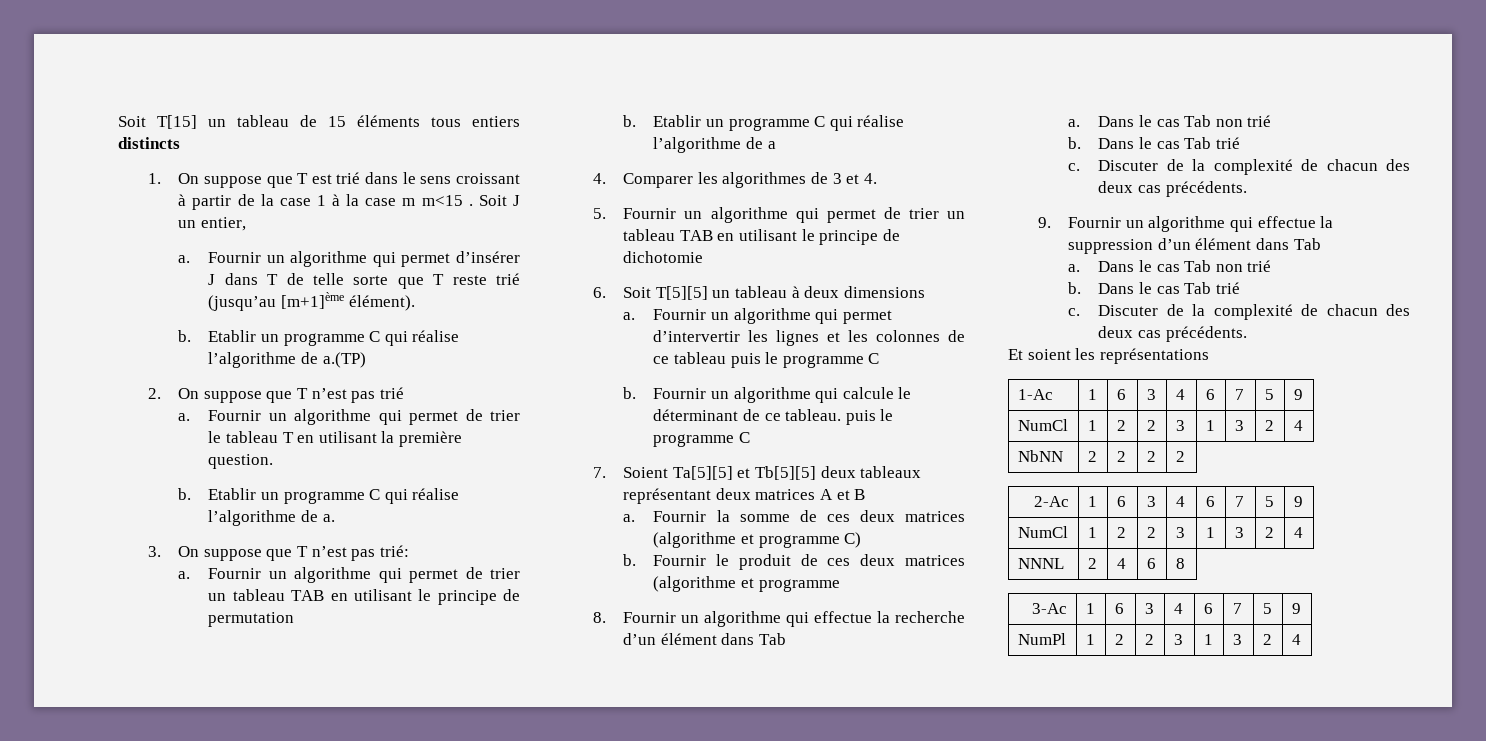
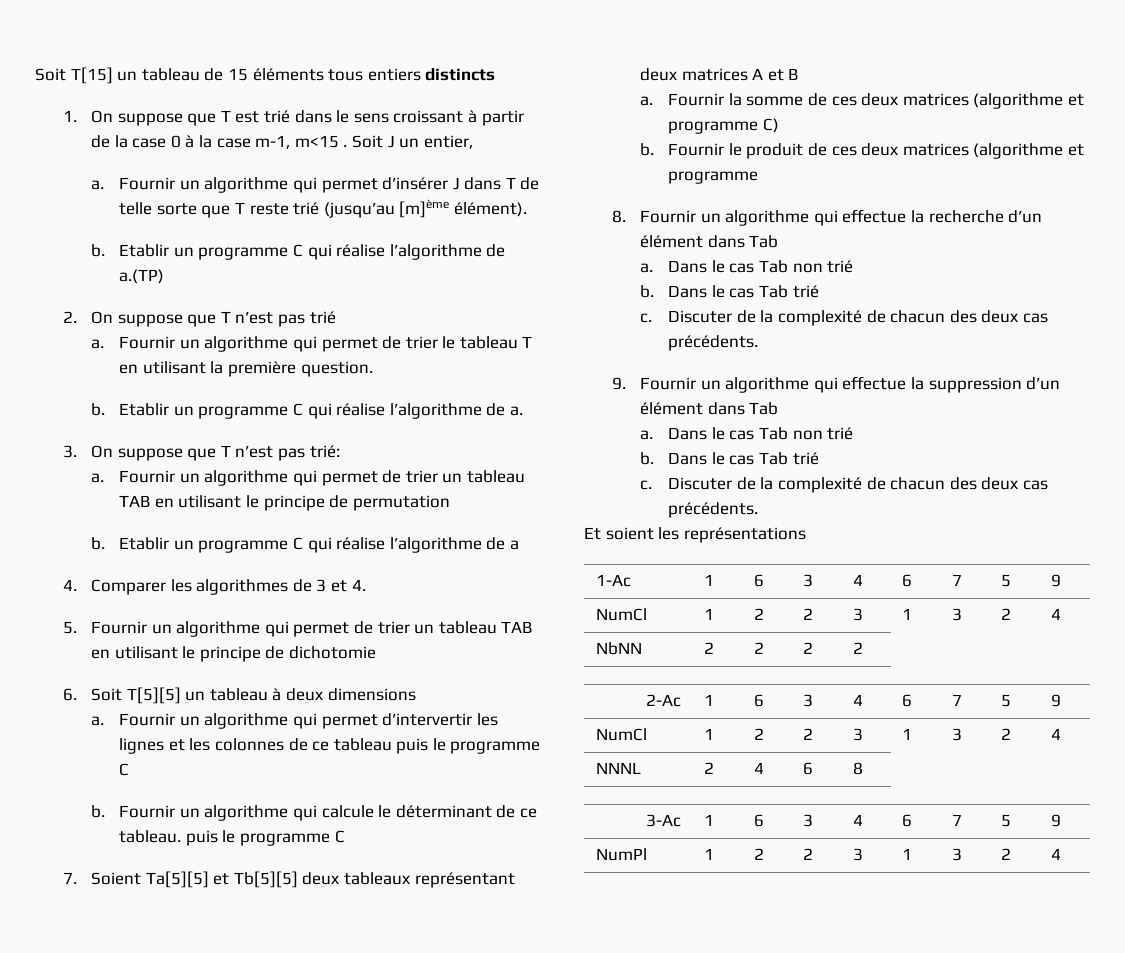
- 1. On suppose que T est trié dans le sens croissant à partir de la case 1 à la case m m<15 .
+ 1. On suppose que T est trié dans le sens croissant à partir de la case 0 à la case m-1, m<15 .
- Fournir un algorithme qui permet d’insérer J dans T de telle sorte que T reste trié (jusqu’au [m+1]ème élément).
+ Fournir un algorithme qui permet d’insérer J dans T de telle sorte que T reste trié (jusqu’au [m]ème élément).

